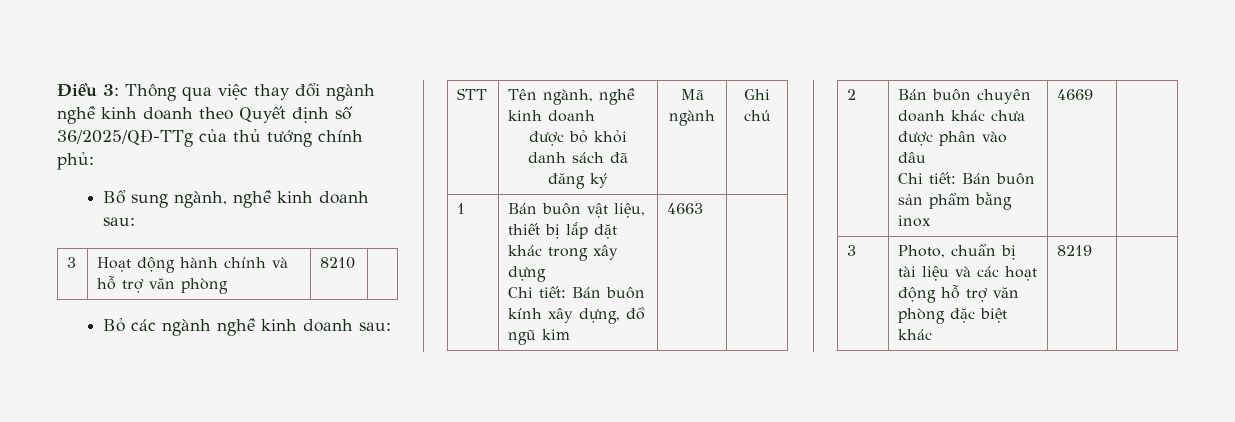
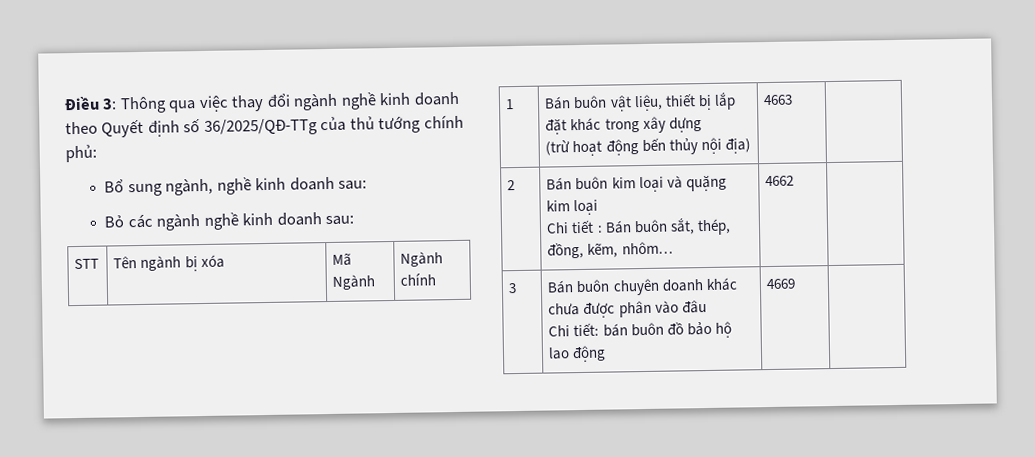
- 3 | Hoạt động hành chính và hỗ trợ văn phòng | 8210 |
- STT | Tên ngành, nghề kinh doanh
- được bỏ khỏi danh sách đã đăng ký | Mã ngành | Ghi chú
+ STT | Tên ngành bị xóa | Mã Ngành | Ngành chính
  1 | Bán buôn vật liệu, thiết bị lắp đặt khác trong xây dựng
- Chi tiết: Bán buôn kính xây dựng, đồ ngũ kim | 4663 |
- 2 | Bán buôn chuyên doanh khác chưa được phân vào đâu
- Chi tiết: Bán buôn sản phẩm bằng inox | 4669 |
- 3 | Photo, chuẩn bị tài liệu và các hoạt động hỗ trợ văn phòng đặc biệt khác | 8219 |
+ (trừ hoạt động bến thủy nội địa) | 4663 |
+ 2 | Bán buôn kim loại và quặng kim loại
+ Chi tiết : Bán buôn sắt, thép, đồng, kẽm, nhôm… | 4662 |
+ 3 | Bán buôn chuyên doanh khác chưa được phân vào đâu
+ Chi tiết: bán buôn đồ bảo hộ lao động | 4669 |

